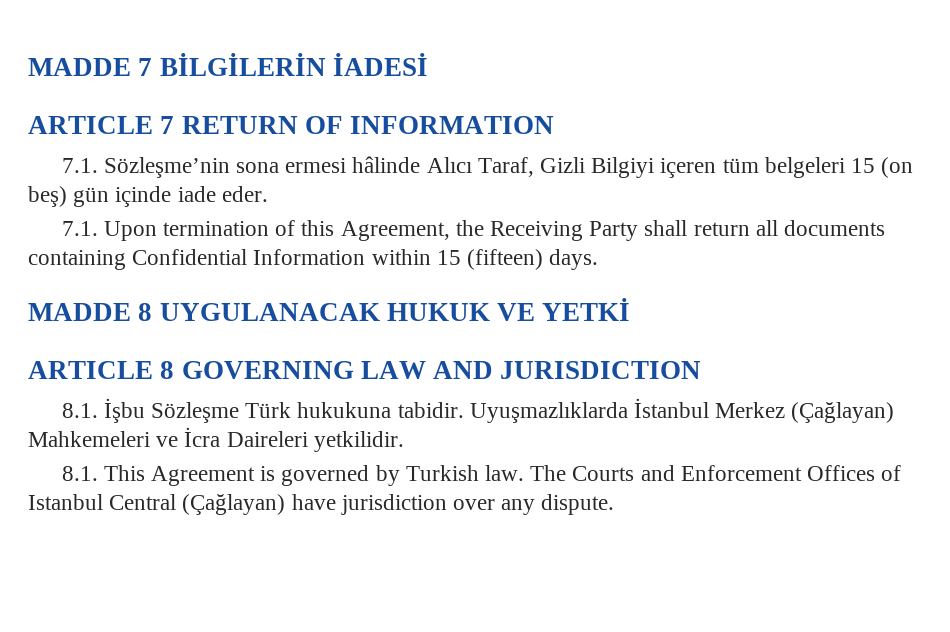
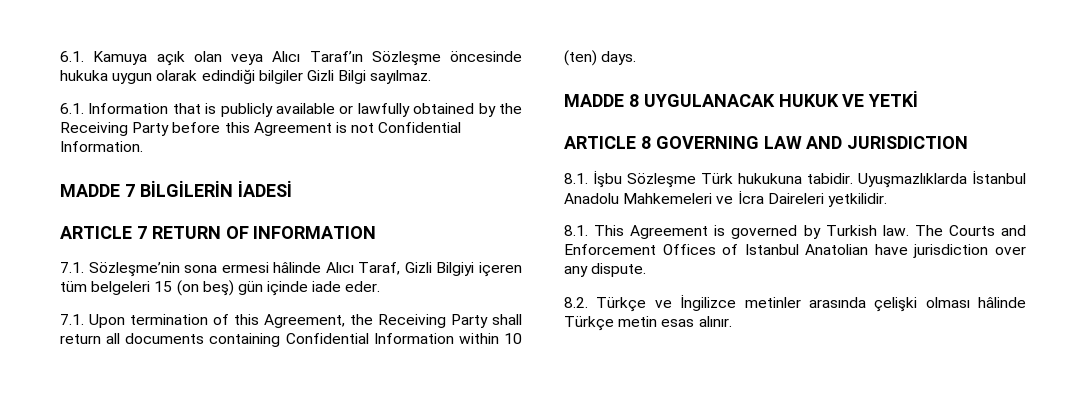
+ 6.1. Kamuya açık olan veya Alıcı Taraf’ın Sözleşme öncesinde hukuka uygun olarak edindiği bilgiler Gizli Bilgi sayılmaz.
+ 6.1. Information that is publicly available or lawfully obtained by the Receiving Party before this Agreement is not Confidential Information.
- 7.1. Upon termination of this Agreement, the Receiving Party shall return all documents containing Confidential Information within 15 (fifteen) days.
+ 7.1. Upon termination of this Agreement, the Receiving Party shall return all documents containing Confidential Information within 10 (ten) days.
- Uyuşmazlıklarda İstanbul Merkez (Çağlayan) Mahkemeleri ve İcra Daireleri yetkilidir.
+ Uyuşmazlıklarda İstanbul Anadolu Mahkemeleri ve İcra Daireleri yetkilidir.
- The Courts and Enforcement Offices of Istanbul Central (Çağlayan) have jurisdiction over any dispute.
+ The Courts and Enforcement Offices of Istanbul Anatolian have jurisdiction over any dispute.
+ 8.2. Türkçe ve İngilizce metinler arasında çelişki olması hâlinde Türkçe metin esas alınır.

